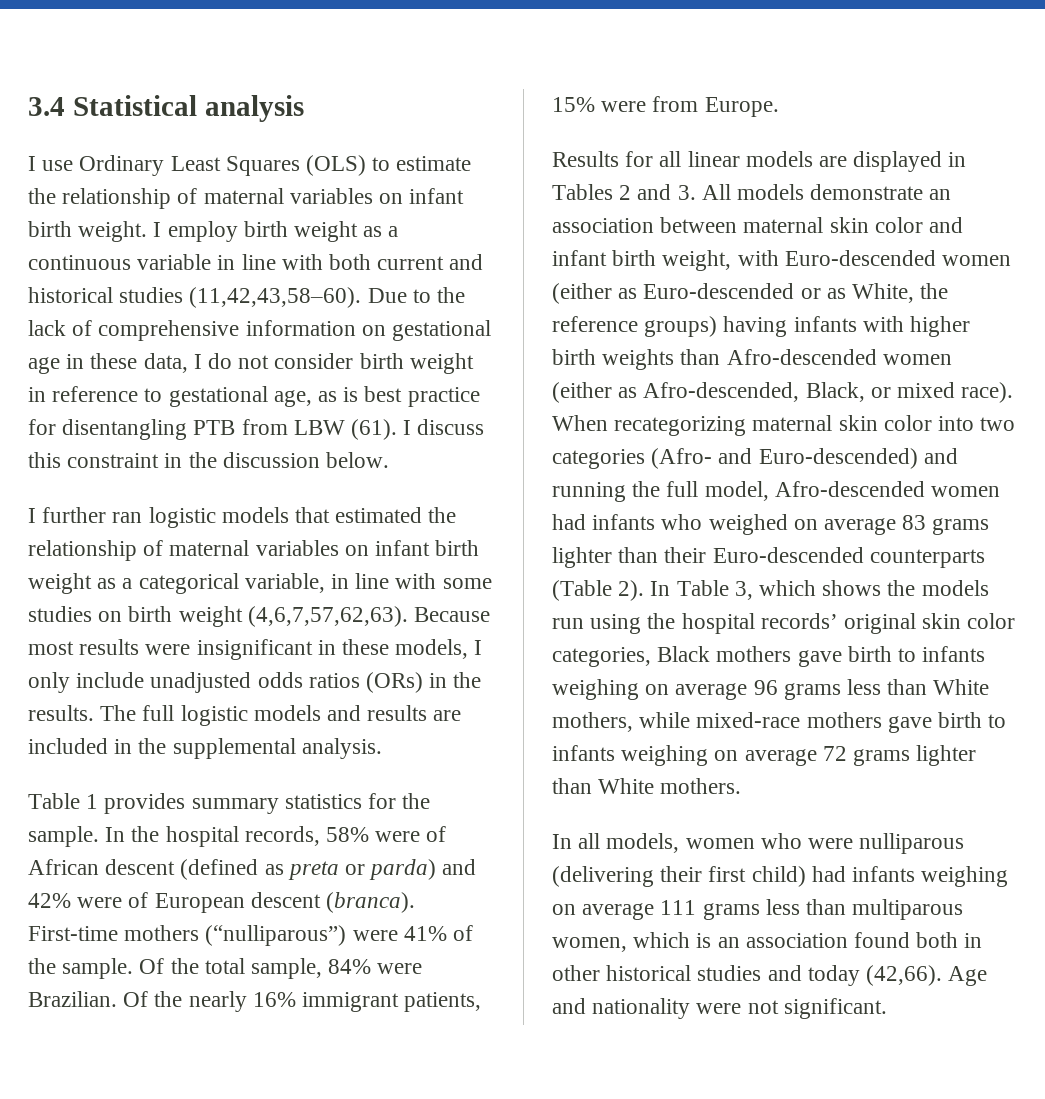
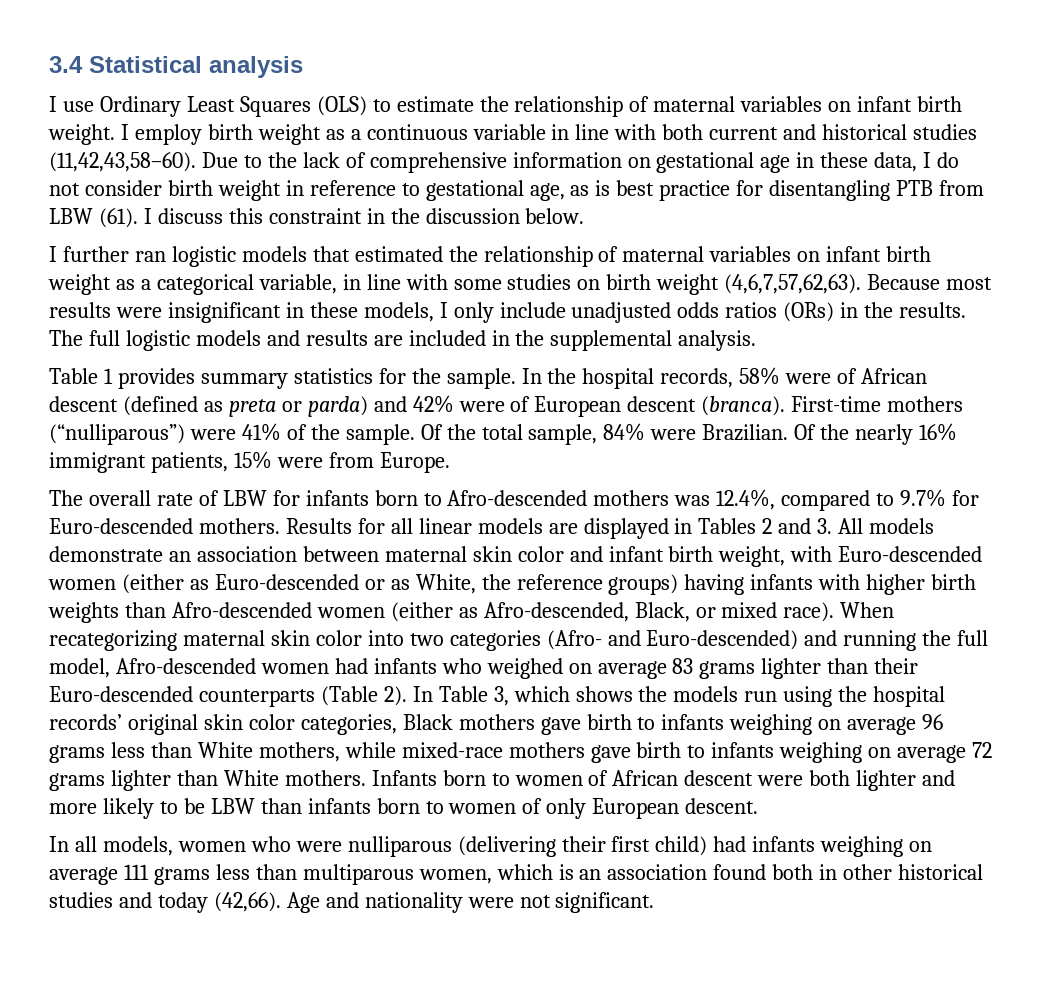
+ The overall rate of LBW for infants born to Afro-descended mothers was 12.4%, compared to 9.7% for Euro-descended mothers.
+ Infants born to women of African descent were both lighter and more likely to be LBW than infants born to women of only European descent.

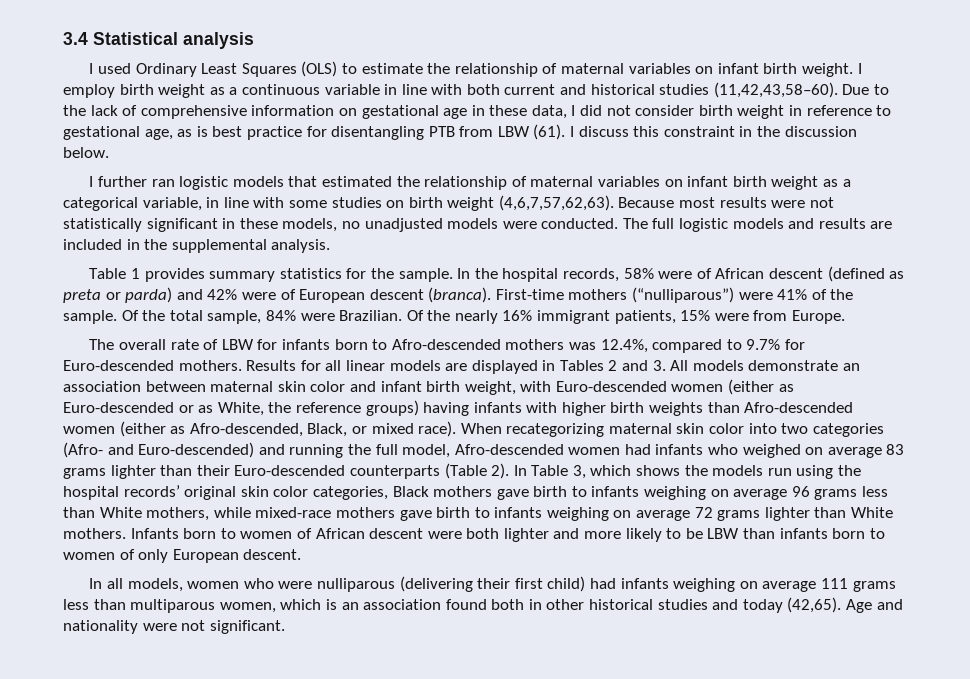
- I use Ordinary Least Squares (OLS) to estimate the relationship of maternal variables on infant birth weight.
+ I used Ordinary Least Squares (OLS) to estimate the relationship of maternal variables on infant birth weight.
- Due to the lack of comprehensive information on gestational age in these data, I do not consider birth weight in reference to gestational age, as is best practice for disentangling PTB from LBW (61).
+ Due to the lack of comprehensive information on gestational age in these data, I did not consider birth weight in reference to gestational age, as is best practice for disentangling PTB from LBW (61).
- Because most results were insignificant in these models, I only include unadjusted odds ratios (ORs) in the results.
+ Because most results were not statistically significant in these models, no unadjusted models were conducted.
- In all models, women who were nulliparous (delivering their first child) had infants weighing on average 111 grams less than multiparous women, which is an association found both in other historical studies and today (42,66).
+ In all models, women who were nulliparous (delivering their first child) had infants weighing on average 111 grams less than multiparous women, which is an association found both in other historical studies and today (42,65).

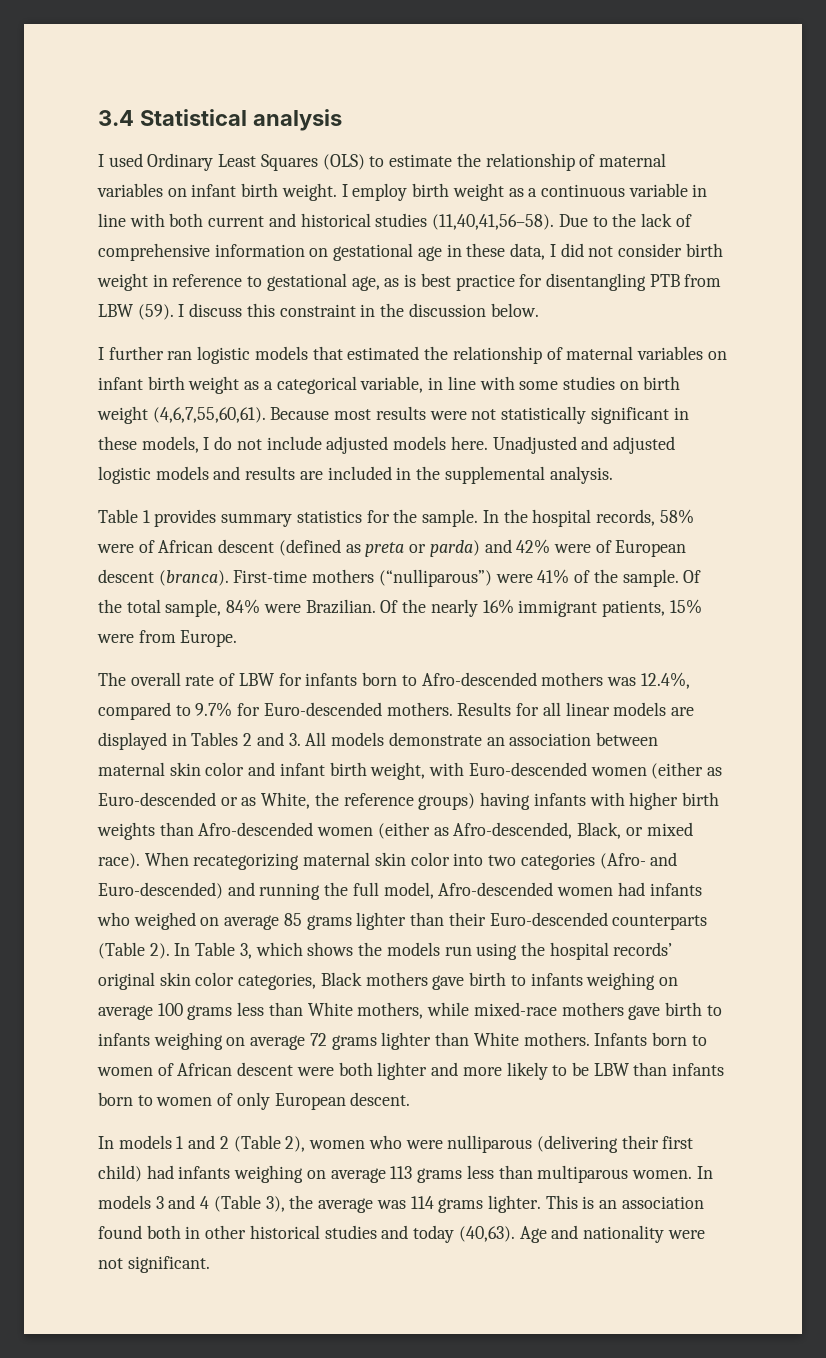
- I employ birth weight as a continuous variable in line with both current and historical studies (11,42,43,58–60).
+ I employ birth weight as a continuous variable in line with both current and historical studies (11,40,41,56–58).
- Due to the lack of comprehensive information on gestational age in these data, I did not consider birth weight in reference to gestational age, as is best practice for disentangling PTB from LBW (61).
+ Due to the lack of comprehensive information on gestational age in these data, I did not consider birth weight in reference to gestational age, as is best practice for disentangling PTB from LBW (59).
- I further ran logistic models that estimated the relationship of maternal variables on infant birth weight as a categorical variable, in line with some studies on birth weight (4,6,7,57,62,63).
+ I further ran logistic models that estimated the relationship of maternal variables on infant birth weight as a categorical variable, in line with some studies on birth weight (4,6,7,55,60,61).
- Because most results were not statistically significant in these models, no unadjusted models were conducted. The full logistic models and results are included in the supplemental analysis.
+ Because most results were not statistically significant in these models, I do not include adjusted models here. Unadjusted and adjusted logistic models and results are included in the supplemental analysis.
- When recategorizing maternal skin color into two categories (Afro- and Euro-descended) and running the full model, Afro-descended women had infants who weighed on average 83 grams lighter than their Euro-descended counterparts (Table 2).
+ When recategorizing maternal skin color into two categories (Afro- and Euro-descended) and running the full model, Afro-descended women had infants who weighed on average 85 grams lighter than their Euro-descended counterparts (Table 2).
- In Table 3, which shows the models run using the hospital records’ original skin color categories, Black mothers gave birth to infants weighing on average 96 grams less than White mothers, while mixed-race mothers gave birth to infants weighing on average 72 grams lighter than White mothers.
+ In Table 3, which shows the models run using the hospital records’ original skin color categories, Black mothers gave birth to infants weighing on average 100 grams less than White mothers, while mixed-race mothers gave birth to infants weighing on average 72 grams lighter than White mothers.
- In all models, women who were nulliparous (delivering their first child) had infants weighing on average 111 grams less than multiparous women, which is an association found both in other historical studies and today (42,65).
+ In models 1 and 2 (Table 2), women who were nulliparous (delivering their first child) had infants weighing on average 113 grams less than multiparous women. In models 3 and 4 (Table 3), the average was 114 grams lighter. This is an association found both in other historical studies and today (40,63).

